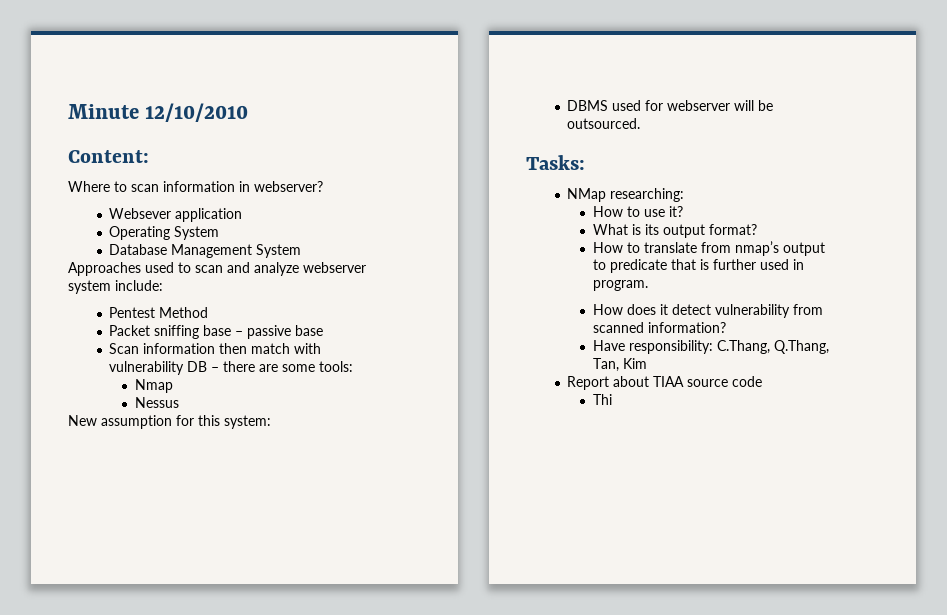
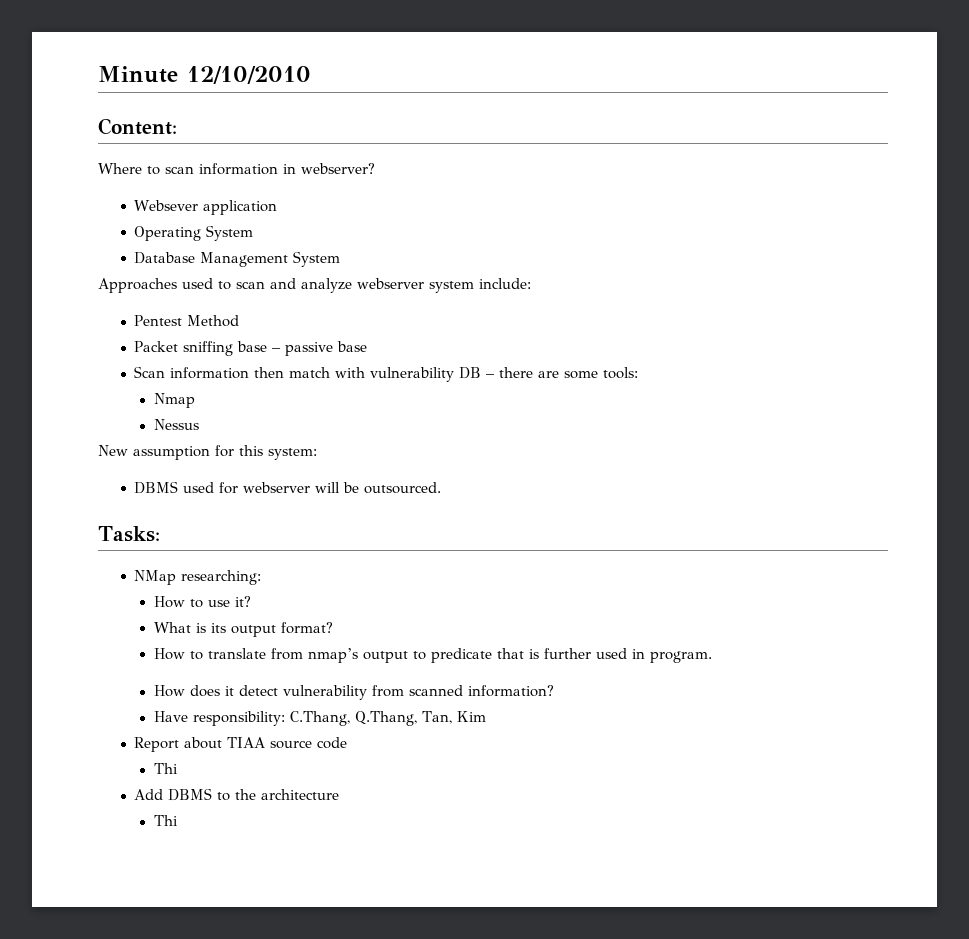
+ Add DBMS to the architecture
+ Thi

